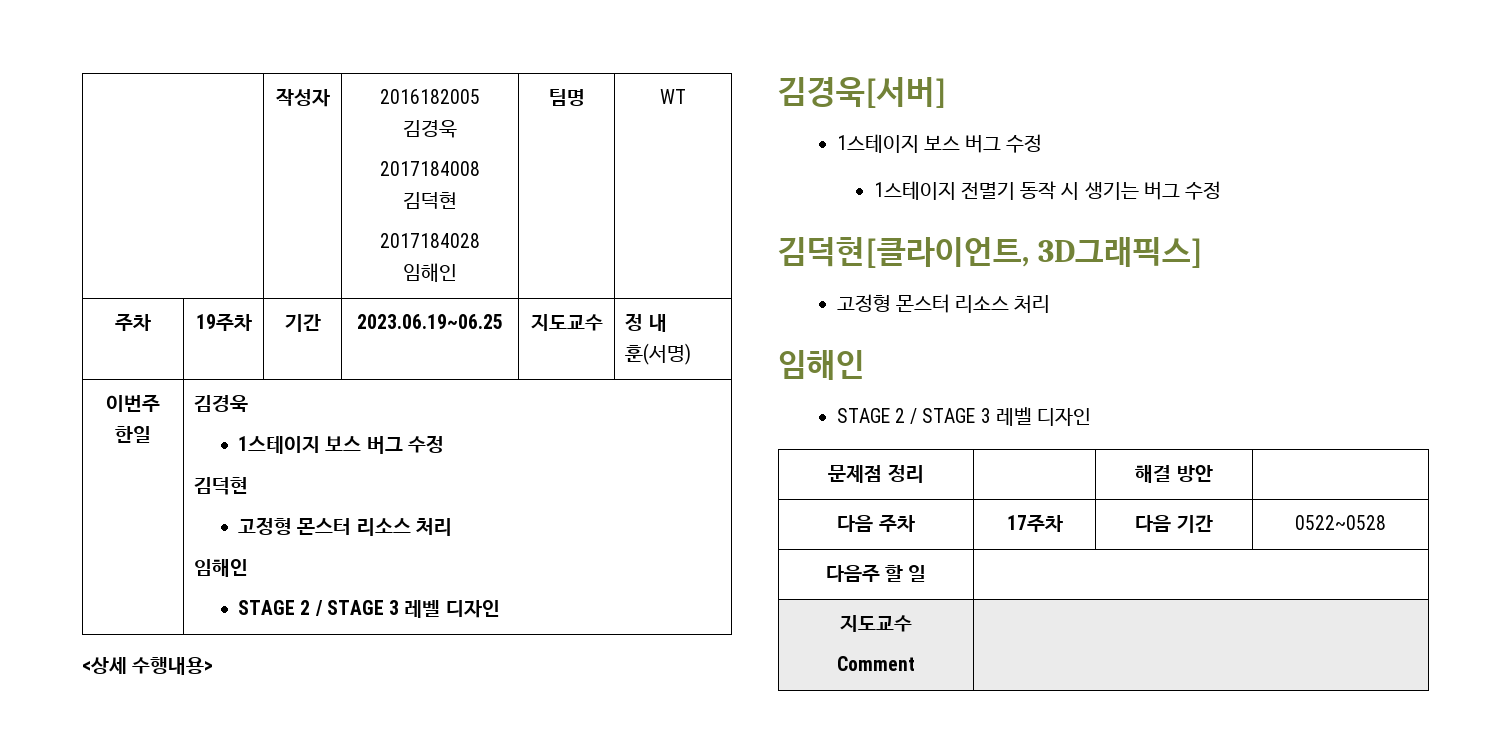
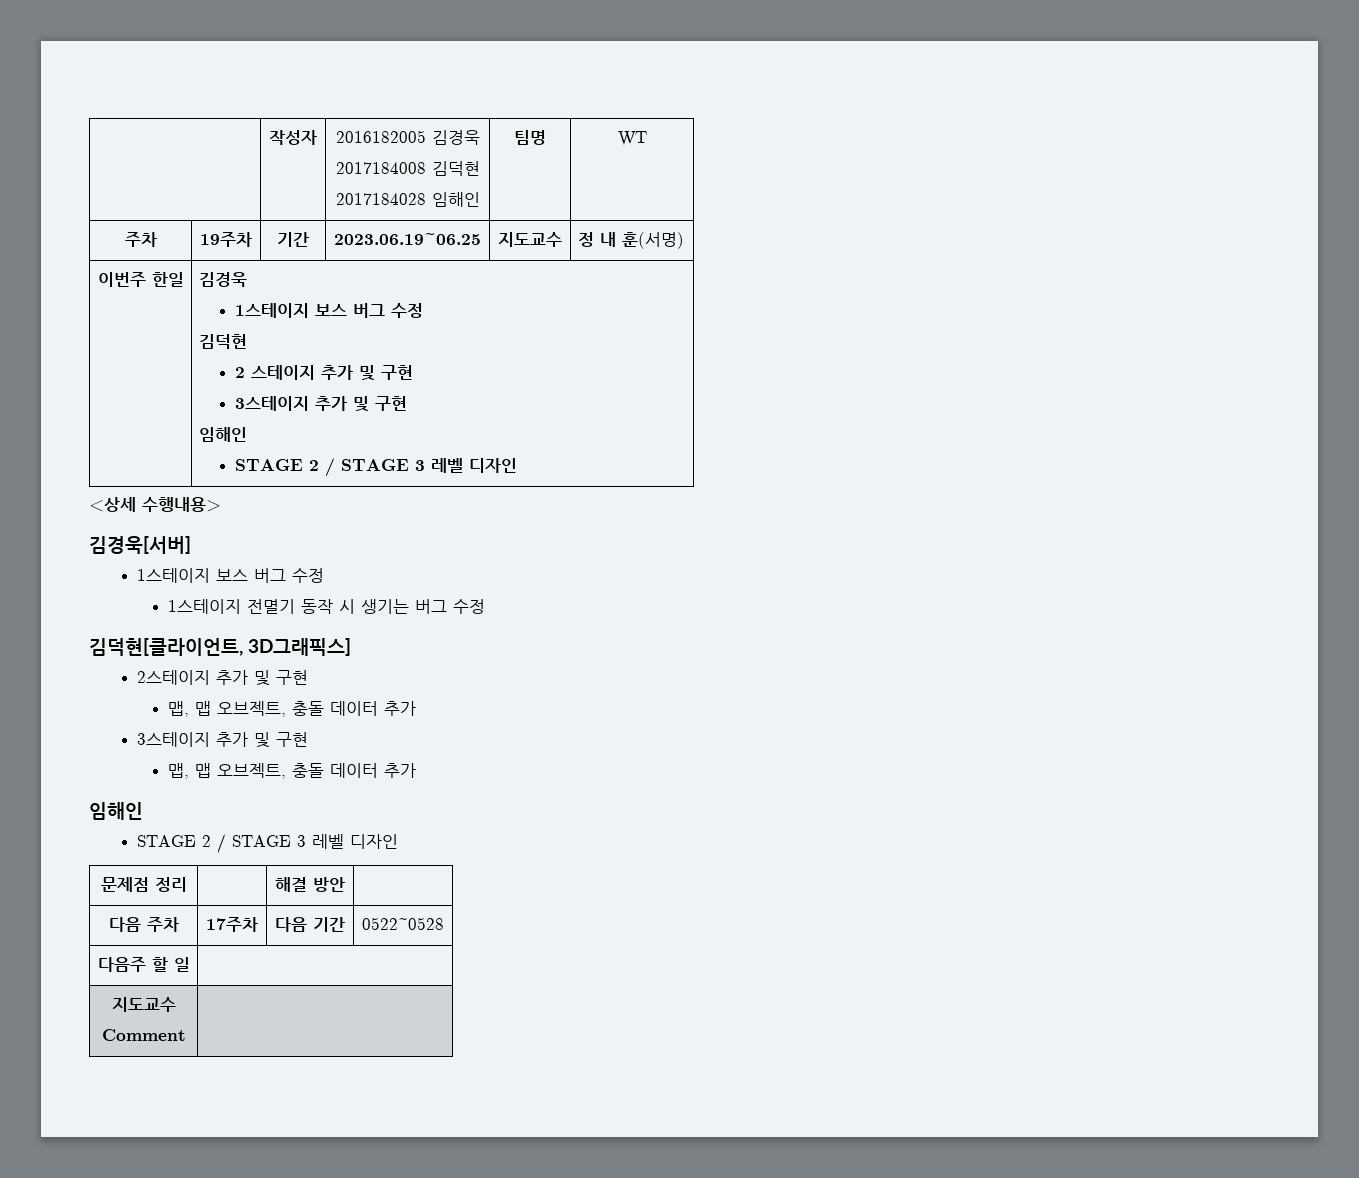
  이번주 한일 | 김경욱
  1스테이지 보스 버그 수정
  김덕현
- 고정형 몬스터 리소스 처리
+ 2 스테이지 추가 및 구현
+ 3스테이지 추가 및 구현
  김덕현[클라이언트, 3D그래픽스]
- 고정형 몬스터 리소스 처리
+ 2스테이지 추가 및 구현
+ 맵, 맵 오브젝트, 충돌 데이터 추가
+ 3스테이지 추가 및 구현
+ 맵, 맵 오브젝트, 충돌 데이터 추가

